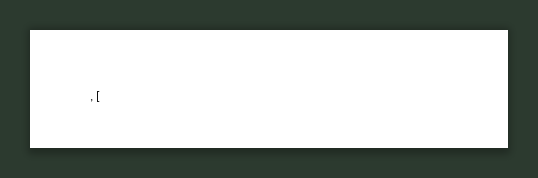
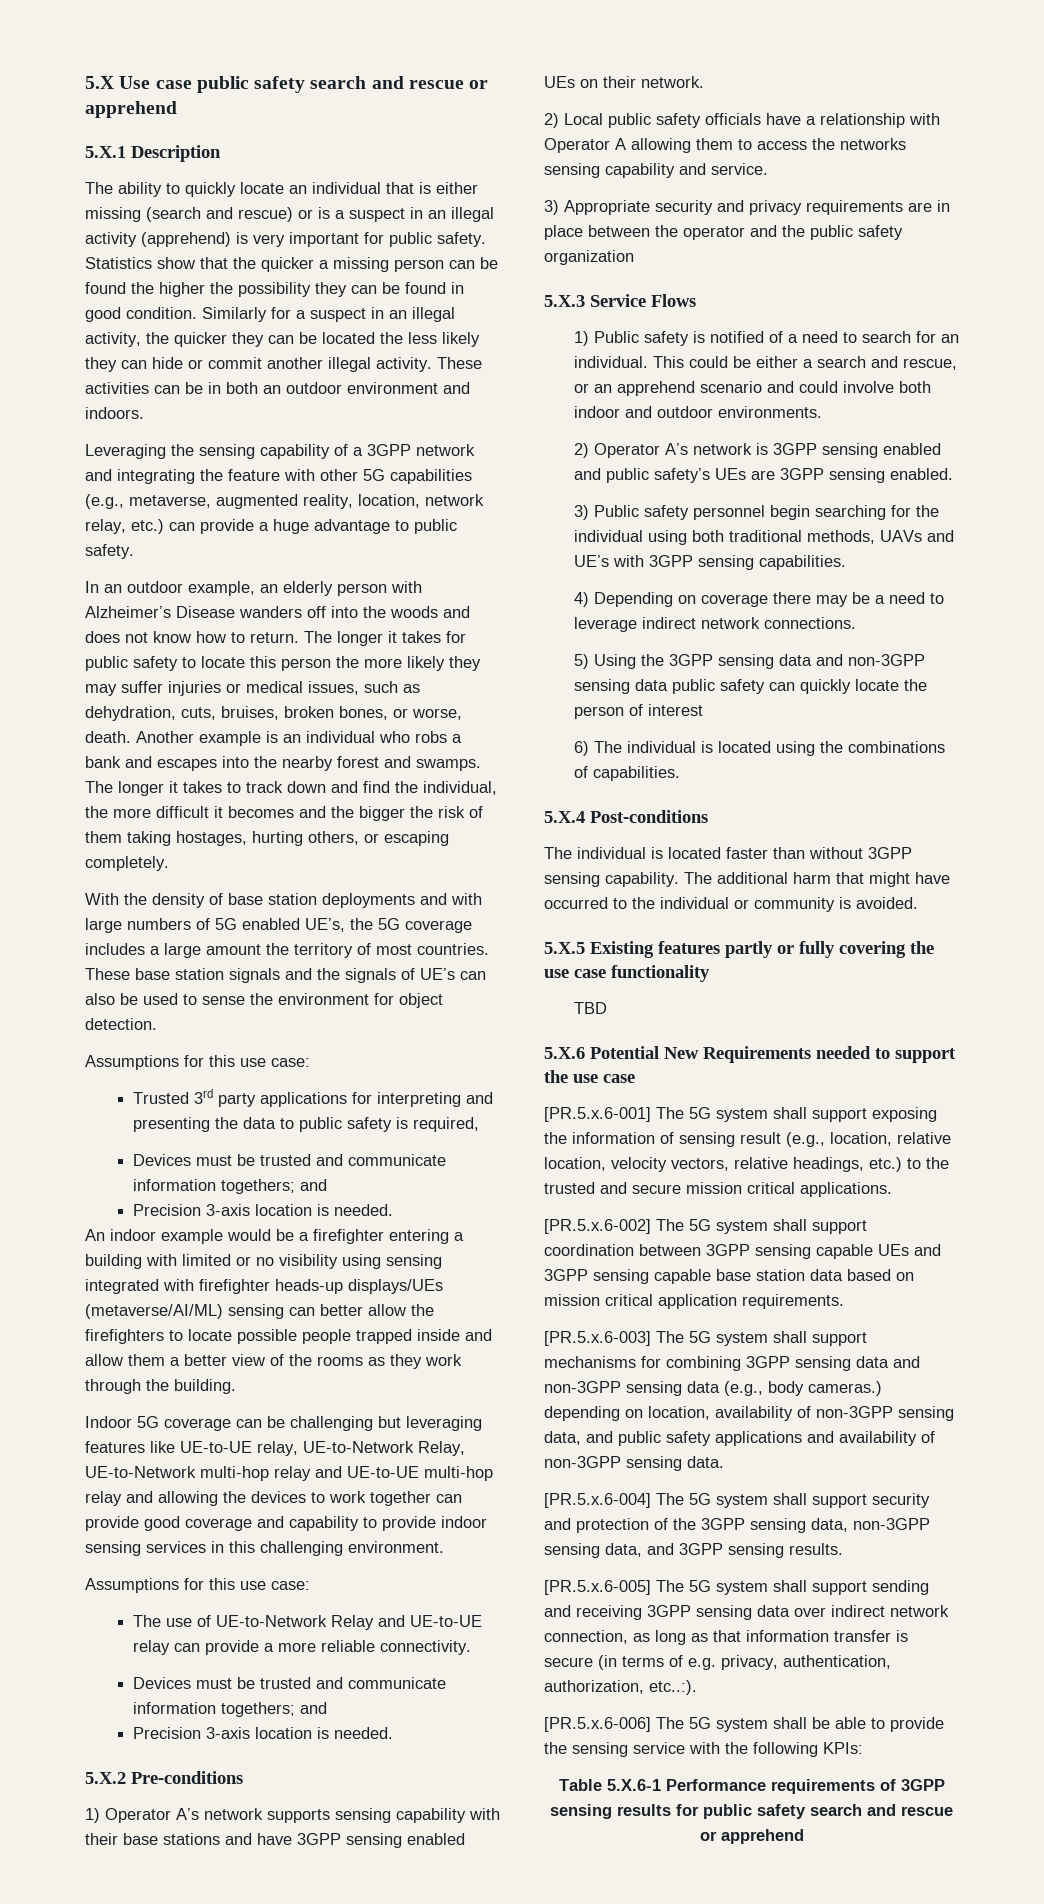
- , [
+ 5.X Use case public safety search and rescue or apprehend
+ 5.X.1 Description
+ The ability to quickly locate an individual that is either missing (search and rescue) or is a suspect in an illegal activity (apprehend) is very important for public safety. Statistics show that the quicker a missing person can be found the higher the possibility they can be found in good condition. Similarly for a suspect in an illegal activity, the quicker they can be located the less likely they can hide or commit another illegal activity. These activities can be in both an outdoor environment and indoors.
+ Leveraging the sensing capability of a 3GPP network and integrating the feature with other 5G capabilities (e.g., metaverse, augmented reality, location, network relay, etc.) can provide a huge advantage to public safety.
+ In an outdoor example, an elderly person with Alzheimer’s Disease wanders off into the woods and does not know how to return. The longer it takes for public safety to locate this person the more likely they may suffer injuries or medical issues, such as dehydration, cuts, bruises, broken bones, or worse, death. Another example is an individual who robs a bank and escapes into the nearby forest and swamps. The longer it takes to track down and find the individual, the more difficult it becomes and the bigger the risk of them taking hostages, hurting others, or escaping completely.
+ With the density of base station deployments and with large numbers of 5G enabled UE’s, the 5G coverage includes a large amount the territory of most countries. These base station signals and the signals of UE’s can also be used to sense the environment for object detection.
+ Assumptions for this use case:
+ Trusted 3rd party applications for interpreting and presenting the data to public safety is required,
+ Devices must be trusted and communicate information togethers; and
+ Precision 3-axis location is needed.
+ An indoor example would be a firefighter entering a building with limited or no visibility using sensing integrated with firefighter heads-up displays/UEs (metaverse/AI/ML) sensing can better allow the firefighters to locate possible people trapped inside and allow them a better view of the rooms as they work through the building.
+ Indoor 5G coverage can be challenging but leveraging features like UE-to-UE relay, UE-to-Network Relay, UE-to-Network multi-hop relay and UE-to-UE multi-hop relay and allowing the devices to work together can provide good coverage and capability to provide indoor sensing services in this challenging environment.
+ Assumptions for this use case:
+ The use of UE-to-Network Relay and UE-to-UE relay can provide a more reliable connectivity.
+ Devices must be trusted and communicate information togethers; and
+ Precision 3-axis location is needed.
+ 5.X.2 Pre-conditions
+ 1) Operator A’s network supports sensing capability with their base stations and have 3GPP sensing enabled UEs on their network.
+ 2) Local public safety officials have a relationship with Operator A allowing them to access the networks sensing capability and service.
+ 3) Appropriate security and privacy requirements are in place between the operator and the public safety organization
+ 5.X.3 Service Flows
+ 1) Public safety is notified of a need to search for an individual. This could be either a search and rescue, or an apprehend scenario and could involve both indoor and outdoor environments.
+ 2) Operator A’s network is 3GPP sensing enabled and public safety’s UEs are 3GPP sensing enabled.
+ 3) Public safety personnel begin searching for the individual using both traditional methods, UAVs and UE’s with 3GPP sensing capabilities.
+ 4) Depending on coverage there may be a need to leverage indirect network connections.
+ 5) Using the 3GPP sensing data and non-3GPP sensing data public safety can quickly locate the person of interest
+ 6) The individual is located using the combinations of capabilities.
+ 5.X.4 Post-conditions
+ The individual is located faster than without 3GPP sensing capability. The additional harm that might have occurred to the individual or community is avoided.
+ 5.X.5 Existing features partly or fully covering the use case functionality
+ TBD
+ 5.X.6 Potential New Requirements needed to support the use case
+ [PR.5.x.6-001] The 5G system shall support exposing the information of sensing result (e.g., location, relative location, velocity vectors, relative headings, etc.) to the trusted and secure mission critical applications.
+ [PR.5.x.6-002] The 5G system shall support coordination between 3GPP sensing capable UEs and 3GPP sensing capable base station data based on mission critical application requirements.
+ [PR.5.x.6-003] The 5G system shall support mechanisms for combining 3GPP sensing data and non-3GPP sensing data (e.g., body cameras.) depending on location, availability of non-3GPP sensing data, and public safety applications and availability of non-3GPP sensing data.
+ [PR.5.x.6-004] The 5G system shall support security and protection of the 3GPP sensing data, non-3GPP sensing data, and 3GPP sensing results.
+ [PR.5.x.6-005] The 5G system shall support sending and receiving 3GPP sensing data over indirect network connection, as long as that information transfer is secure (in terms of e.g. privacy, authentication, authorization, etc..:).
+ [PR.5.x.6-006] The 5G system shall be able to provide the sensing service with the following KPIs:
+ Table 5.X.6-1 Performance requirements of 3GPP sensing results for public safety search and rescue or apprehend

